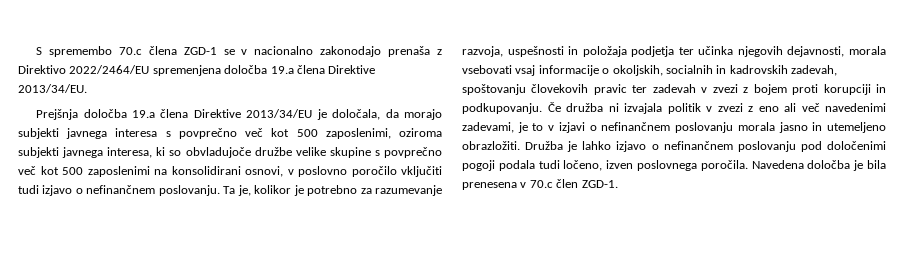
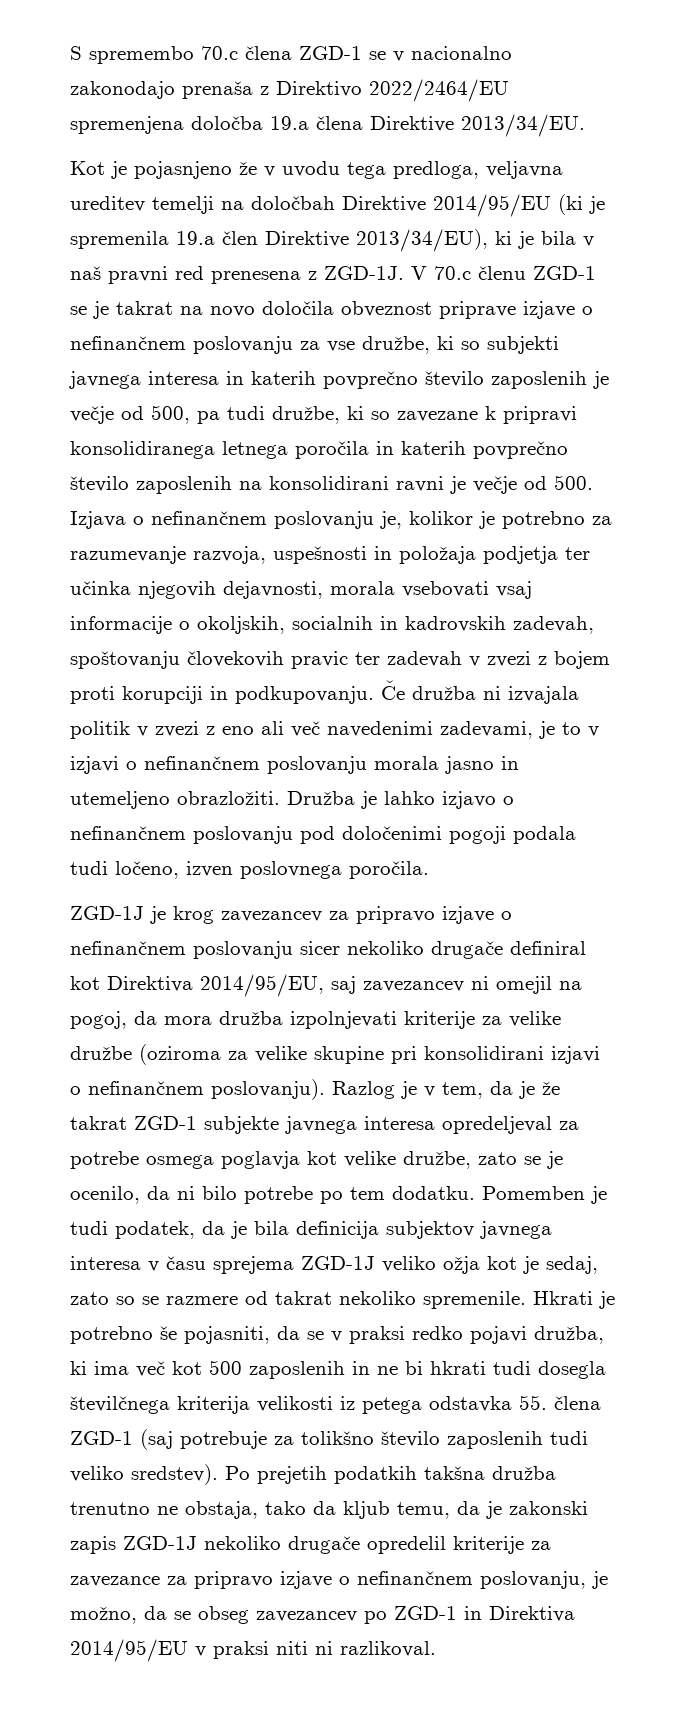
- Prejšnja določba 19.a člena Direktive 2013/34/EU je določala, da morajo subjekti javnega interesa s povprečno več kot 500 zaposlenimi, oziroma subjekti javnega interesa, ki so obvladujoče družbe velike skupine s povprečno več kot 500 zaposlenimi na konsolidirani osnovi, v poslovno poročilo vključiti tudi izjavo o nefinančnem poslovanju. Ta je, kolikor je potrebno za razumevanje razvoja, uspešnosti in položaja podjetja ter učinka njegovih dejavnosti, morala vsebovati vsaj informacije o okoljskih, socialnih in kadrovskih zadevah, spoštovanju človekovih pravic ter zadevah v zvezi z bojem proti korupciji in podkupovanju.
+ Kot je pojasnjeno že v uvodu tega predloga, veljavna ureditev temelji na določbah Direktive 2014/95/EU (ki je spremenila 19.a člen Direktive 2013/34/EU), ki je bila v naš pravni red prenesena z ZGD-1J. V 70.c členu ZGD-1 se je takrat na novo določila obveznost priprave izjave o nefinančnem poslovanju za vse družbe, ki so subjekti javnega interesa in katerih povprečno število zaposlenih je večje od 500, pa tudi družbe, ki so zavezane k pripravi konsolidiranega letnega poročila in katerih povprečno število zaposlenih na konsolidirani ravni je večje od 500. Izjava o nefinančnem poslovanju je, kolikor je potrebno za razumevanje razvoja, uspešnosti in položaja podjetja ter učinka njegovih dejavnosti, morala vsebovati vsaj informacije o okoljskih, socialnih in kadrovskih zadevah, spoštovanju človekovih pravic ter zadevah v zvezi z bojem proti korupciji in podkupovanju.
- Družba je lahko izjavo o nefinančnem poslovanju pod določenimi pogoji podala tudi ločeno, izven poslovnega poročila. Navedena določba je bila prenesena v 70.c člen ZGD-1.
+ Družba je lahko izjavo o nefinančnem poslovanju pod določenimi pogoji podala tudi ločeno, izven poslovnega poročila.
+ ZGD-1J je krog zavezancev za pripravo izjave o nefinančnem poslovanju sicer nekoliko drugače definiral kot Direktiva 2014/95/EU, saj zavezancev ni omejil na pogoj, da mora družba izpolnjevati kriterije za velike družbe (oziroma za velike skupine pri konsolidirani izjavi o nefinančnem poslovanju). Razlog je v tem, da je že takrat ZGD-1 subjekte javnega interesa opredeljeval za potrebe osmega poglavja kot velike družbe, zato se je ocenilo, da ni bilo potrebe po tem dodatku. Pomemben je tudi podatek, da je bila definicija subjektov javnega interesa v času sprejema ZGD-1J veliko ožja kot je sedaj, zato so se razmere od takrat nekoliko spremenile. Hkrati je potrebno še pojasniti, da se v praksi redko pojavi družba, ki ima več kot 500 zaposlenih in ne bi hkrati tudi dosegla številčnega kriterija velikosti iz petega odstavka 55. člena ZGD-1 (saj potrebuje za tolikšno število zaposlenih tudi veliko sredstev). Po prejetih podatkih takšna družba trenutno ne obstaja, tako da kljub temu, da je zakonski zapis ZGD-1J nekoliko drugače opredelil kriterije za zavezance za pripravo izjave o nefinančnem poslovanju, je možno, da se obseg zavezancev po ZGD-1 in Direktiva 2014/95/EU v praksi niti ni razlikoval.

